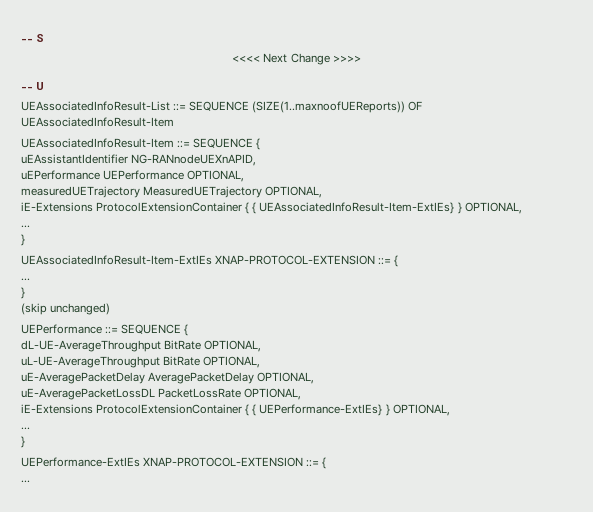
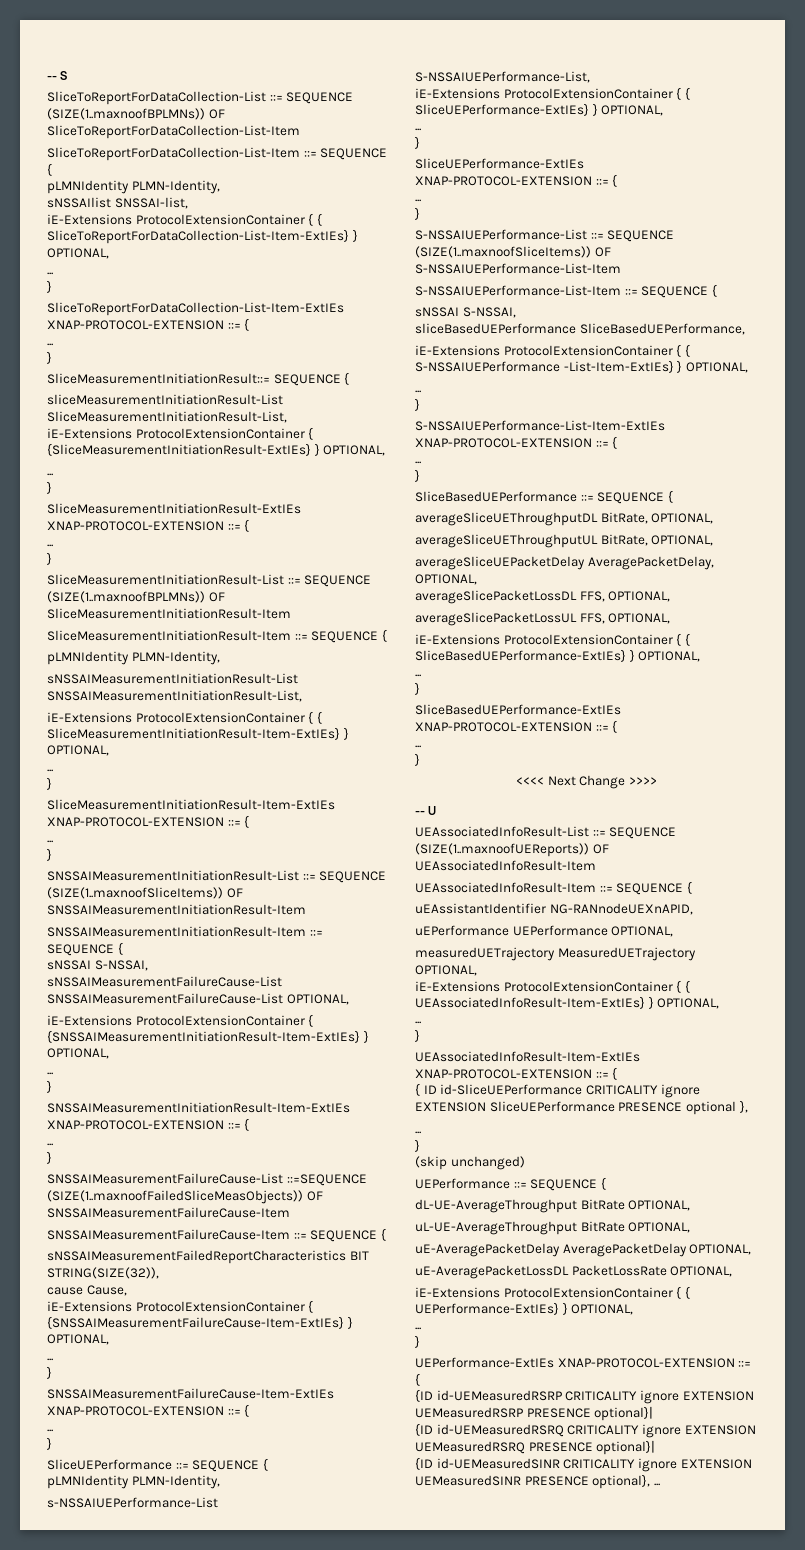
+ SliceToReportForDataCollection-List ::= SEQUENCE (SIZE(1..maxnoofBPLMNs)) OF SliceToReportForDataCollection-List-Item
+ SliceToReportForDataCollection-List-Item ::= SEQUENCE {
+ pLMNIdentity PLMN-Identity,
+ sNSSAIlist SNSSAI-list,
+ iE-Extensions ProtocolExtensionContainer { { SliceToReportForDataCollection-List-Item-ExtIEs} } OPTIONAL,
+ ...
+ }
+ SliceToReportForDataCollection-List-Item-ExtIEs XNAP-PROTOCOL-EXTENSION ::= {
+ ...
+ }
+ SliceMeasurementInitiationResult::= SEQUENCE {
+ sliceMeasurementInitiationResult-List SliceMeasurementInitiationResult-List,
+ iE-Extensions ProtocolExtensionContainer { {SliceMeasurementInitiationResult-ExtIEs} } OPTIONAL,
+ ...
+ }
+ SliceMeasurementInitiationResult-ExtIEs XNAP-PROTOCOL-EXTENSION ::= {
+ ...
+ }
+ SliceMeasurementInitiationResult-List ::= SEQUENCE (SIZE(1..maxnoofBPLMNs)) OF SliceMeasurementInitiationResult-Item
+ SliceMeasurementInitiationResult-Item ::= SEQUENCE {
+ pLMNIdentity PLMN-Identity,
+ sNSSAIMeasurementInitiationResult-List SNSSAIMeasurementInitiationResult-List,
+ iE-Extensions ProtocolExtensionContainer { { SliceMeasurementInitiationResult-Item-ExtIEs} } OPTIONAL,
+ ...
+ }
+ SliceMeasurementInitiationResult-Item-ExtIEs XNAP-PROTOCOL-EXTENSION ::= {
+ ...
+ }
+ SNSSAIMeasurementInitiationResult-List ::= SEQUENCE (SIZE(1..maxnoofSliceItems)) OF SNSSAIMeasurementInitiationResult-Item
+ SNSSAIMeasurementInitiationResult-Item ::= SEQUENCE {
+ sNSSAI S-NSSAI,
+ sNSSAIMeasurementFailureCause-List SNSSAIMeasurementFailureCause-List OPTIONAL,
+ iE-Extensions ProtocolExtensionContainer { {SNSSAIMeasurementInitiationResult-Item-ExtIEs} } OPTIONAL,
+ ...
+ }
+ SNSSAIMeasurementInitiationResult-Item-ExtIEs XNAP-PROTOCOL-EXTENSION ::= {
+ ...
+ }
+ SNSSAIMeasurementFailureCause-List ::=SEQUENCE (SIZE(1..maxnoofFailedSliceMeasObjects)) OF SNSSAIMeasurementFailureCause-Item
+ SNSSAIMeasurementFailureCause-Item ::= SEQUENCE {
+ sNSSAIMeasurementFailedReportCharacteristics BIT STRING(SIZE(32)),
+ cause Cause,
+ iE-Extensions ProtocolExtensionContainer { {SNSSAIMeasurementFailureCause-Item-ExtIEs} } OPTIONAL,
+ ...
+ }
+ SNSSAIMeasurementFailureCause-Item-ExtIEs XNAP-PROTOCOL-EXTENSION ::= {
+ ...
+ }
+ SliceUEPerformance ::= SEQUENCE {
+ pLMNIdentity PLMN-Identity,
+ s-NSSAIUEPerformance-List S-NSSAIUEPerformance-List,
+ iE-Extensions ProtocolExtensionContainer { { SliceUEPerformance-ExtIEs} } OPTIONAL,
+ ...
+ }
+ SliceUEPerformance-ExtIEs XNAP-PROTOCOL-EXTENSION ::= {
+ ...
+ }
+ S-NSSAIUEPerformance-List ::= SEQUENCE (SIZE(1..maxnoofSliceItems)) OF S-NSSAIUEPerformance-List-Item
+ S-NSSAIUEPerformance-List-Item ::= SEQUENCE {
+ sNSSAI S-NSSAI,
+ sliceBasedUEPerformance SliceBasedUEPerformance,
+ iE-Extensions ProtocolExtensionContainer { { S-NSSAIUEPerformance -List-Item-ExtIEs} } OPTIONAL,
+ ...
+ }
+ S-NSSAIUEPerformance-List-Item-ExtIEs XNAP-PROTOCOL-EXTENSION ::= {
+ ...
+ }
+ SliceBasedUEPerformance ::= SEQUENCE {
+ averageSliceUEThroughputDL BitRate, OPTIONAL,
+ averageSliceUEThroughputUL BitRate, OPTIONAL,
+ averageSliceUEPacketDelay AveragePacketDelay, OPTIONAL,
+ averageSlicePacketLossDL FFS, OPTIONAL,
+ averageSlicePacketLossUL FFS, OPTIONAL,
+ iE-Extensions ProtocolExtensionContainer { { SliceBasedUEPerformance-ExtIEs} } OPTIONAL,
+ ...
+ }
+ SliceBasedUEPerformance-ExtIEs XNAP-PROTOCOL-EXTENSION ::= {
+ ...
+ }
+ { ID id-SliceUEPerformance CRITICALITY ignore EXTENSION SliceUEPerformance PRESENCE optional },
  UEPerformance-ExtIEs XNAP-PROTOCOL-EXTENSION ::= {
- ...
+ {ID id-UEMeasuredRSRP CRITICALITY ignore EXTENSION UEMeasuredRSRP PRESENCE optional}|
+ {ID id-UEMeasuredRSRQ CRITICALITY ignore EXTENSION UEMeasuredRSRQ PRESENCE optional}|
+ {ID id-UEMeasuredSINR CRITICALITY ignore EXTENSION UEMeasuredSINR PRESENCE optional}, ...

